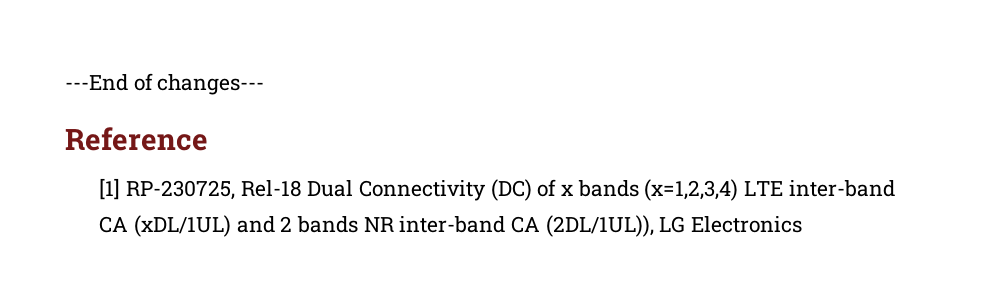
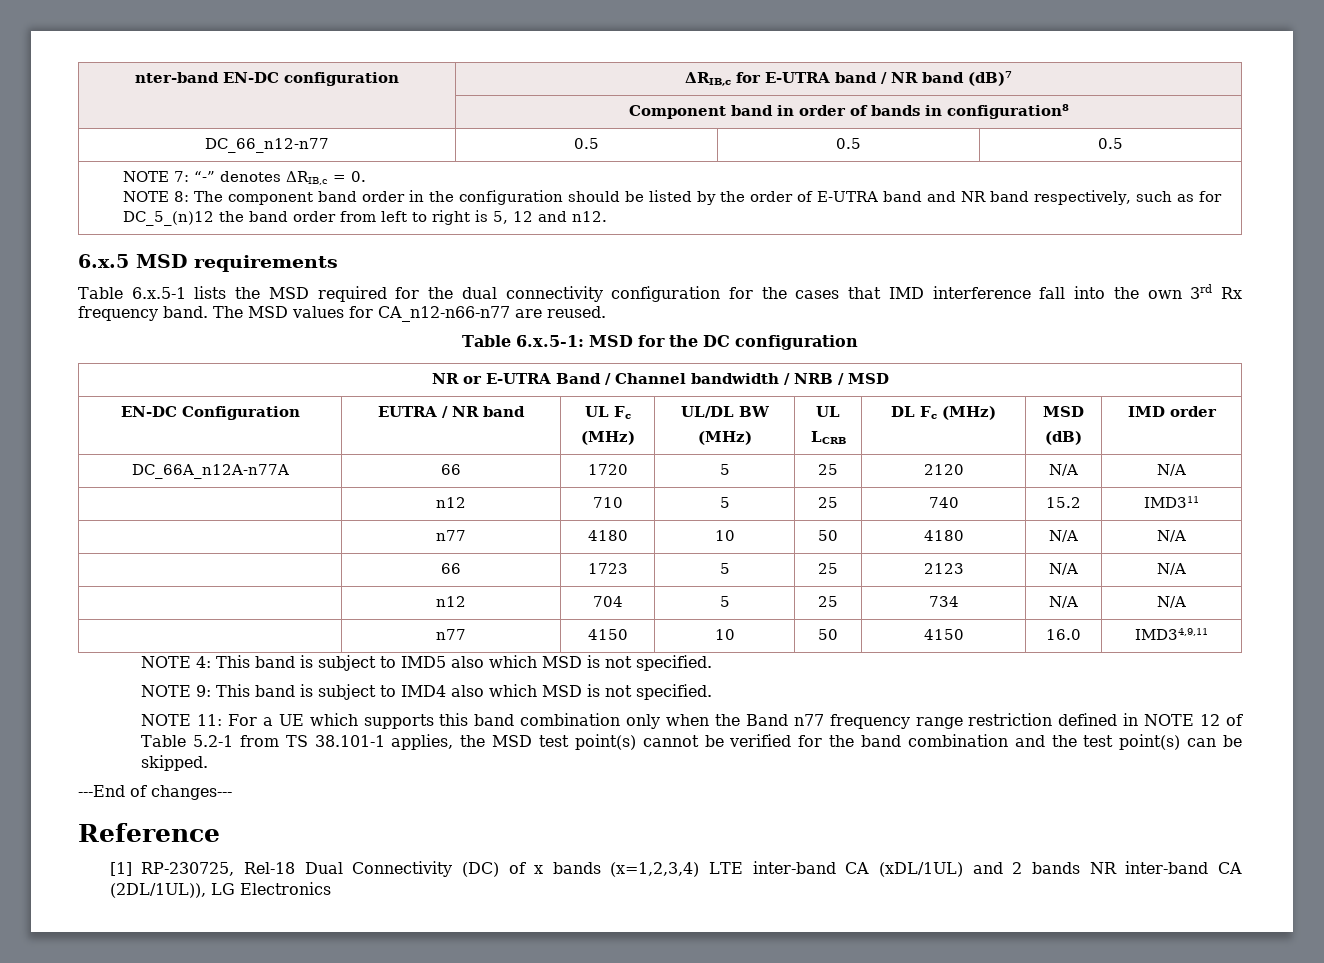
+ nter-band EN-DC configuration | ΔRIB,c for E-UTRA band / NR band (dB)7
+ | Component band in order of bands in configuration8
+ DC_66_n12-n77 | 0.5 | 0.5 | 0.5
+ NOTE 7: “-” denotes ΔRIB,c = 0.
+ NOTE 8: The component band order in the configuration should be listed by the order of E-UTRA band and NR band respectively, such as for DC_5_(n)12 the band order from left to right is 5, 12 and n12.
+ 6.x.5 MSD requirements
+ Table 6.x.5-1 lists the MSD required for the dual connectivity configuration for the cases that IMD interference fall into the own 3rd Rx frequency band. The MSD values for CA_n12-n66-n77 are reused.
+ Table 6.x.5-1: MSD for the DC configuration
+ NR or E-UTRA Band / Channel bandwidth / NRB / MSD
+ EN-DC Configuration | EUTRA / NR band | UL Fc
+ (MHz) | UL/DL BW
+ (MHz) | UL
+ LCRB | DL Fc (MHz) | MSD
+ (dB) | IMD order
+ DC_66A_n12A-n77A | 66 | 1720 | 5 | 25 | 2120 | N/A | N/A
+ | n12 | 710 | 5 | 25 | 740 | 15.2 | IMD311
+ | n77 | 4180 | 10 | 50 | 4180 | N/A | N/A
+ | 66 | 1723 | 5 | 25 | 2123 | N/A | N/A
+ | n12 | 704 | 5 | 25 | 734 | N/A | N/A
+ | n77 | 4150 | 10 | 50 | 4150 | 16.0 | IMD34,9,11
+ NOTE 4: This band is subject to IMD5 also which MSD is not specified.
+ NOTE 9: This band is subject to IMD4 also which MSD is not specified.
+ NOTE 11: For a UE which supports this band combination only when the Band n77 frequency range restriction defined in NOTE 12 of Table 5.2-1 from TS 38.101-1 applies, the MSD test point(s) cannot be verified for the band combination and the test point(s) can be skipped.

